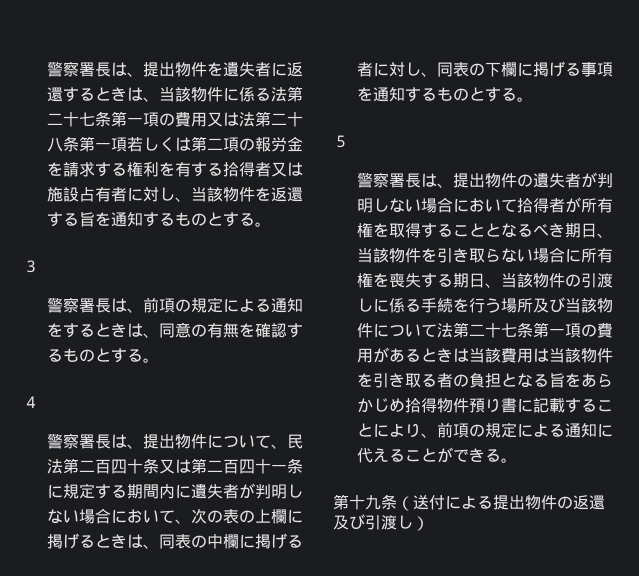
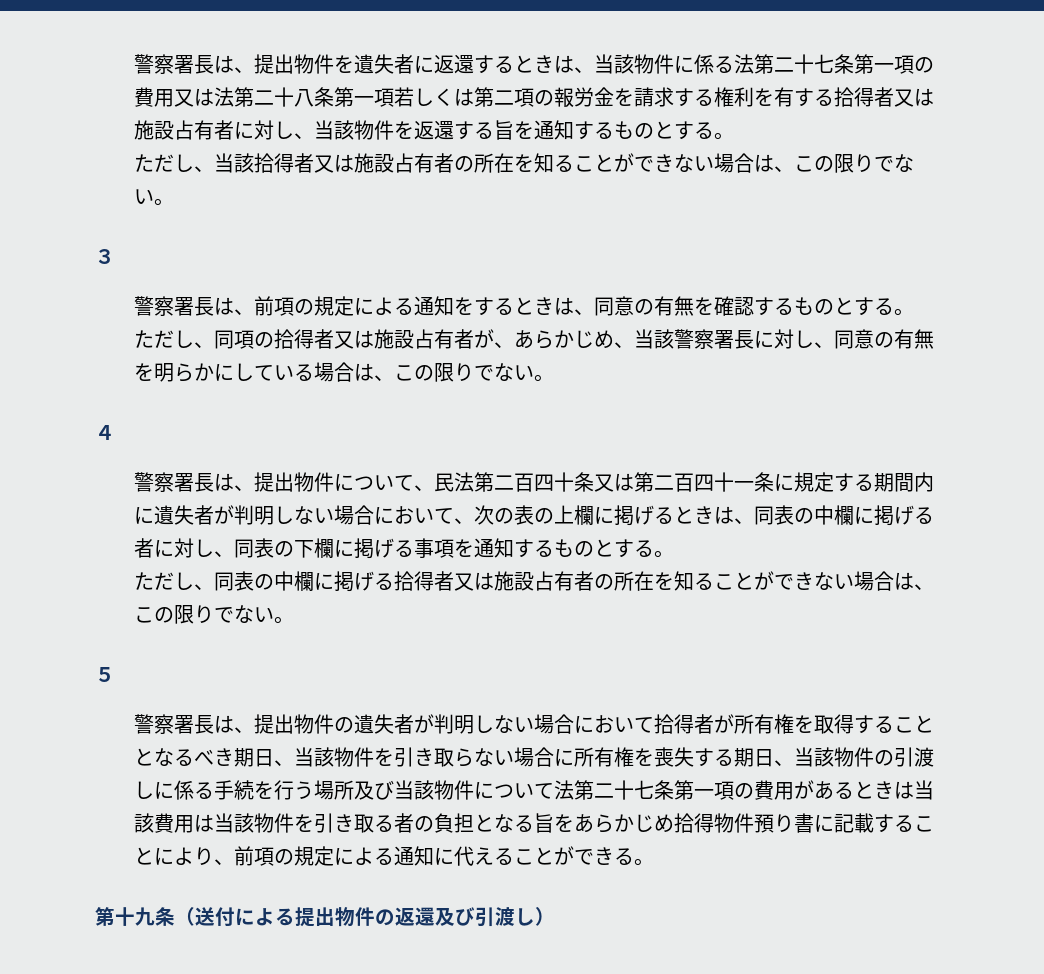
+ ただし、当該拾得者又は施設占有者の所在を知ることができない場合は、この限りでない。
+ ただし、同項の拾得者又は施設占有者が、あらかじめ、当該警察署長に対し、同意の有無を明らかにしている場合は、この限りでない。
+ ただし、同表の中欄に掲げる拾得者又は施設占有者の所在を知ることができない場合は、この限りでない。

